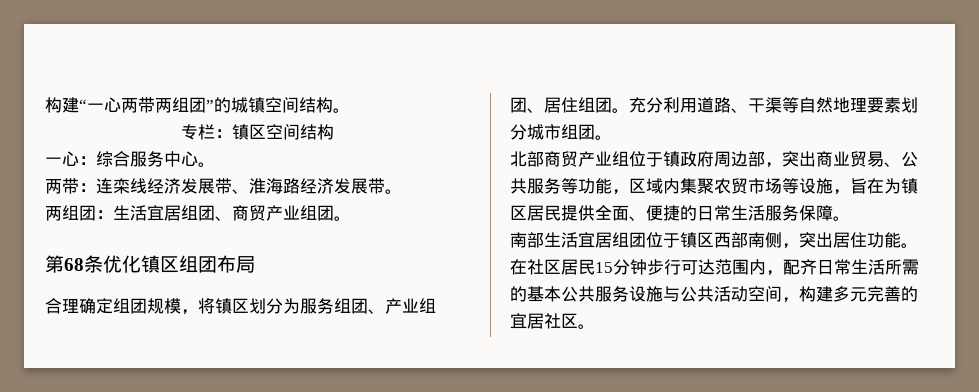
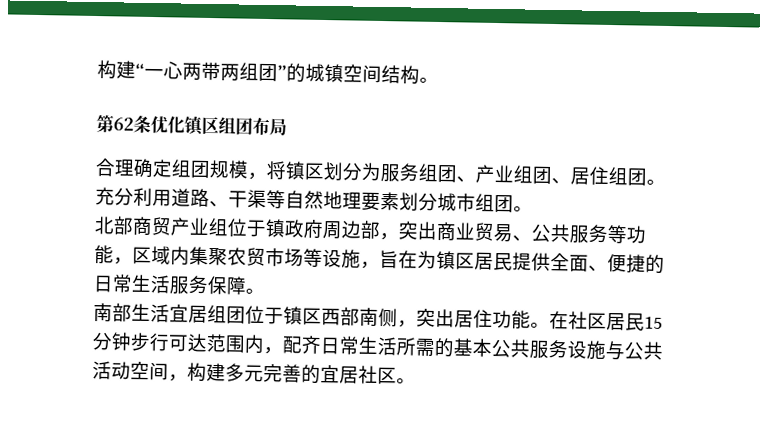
- 专栏：镇区空间结构
- 一心：综合服务中心。
- 两带：连栾线经济发展带、淮海路经济发展带。
- 两组团：生活宜居组团、商贸产业组团。
- 第68条优化镇区组团布局
+ 第62条优化镇区组团布局

